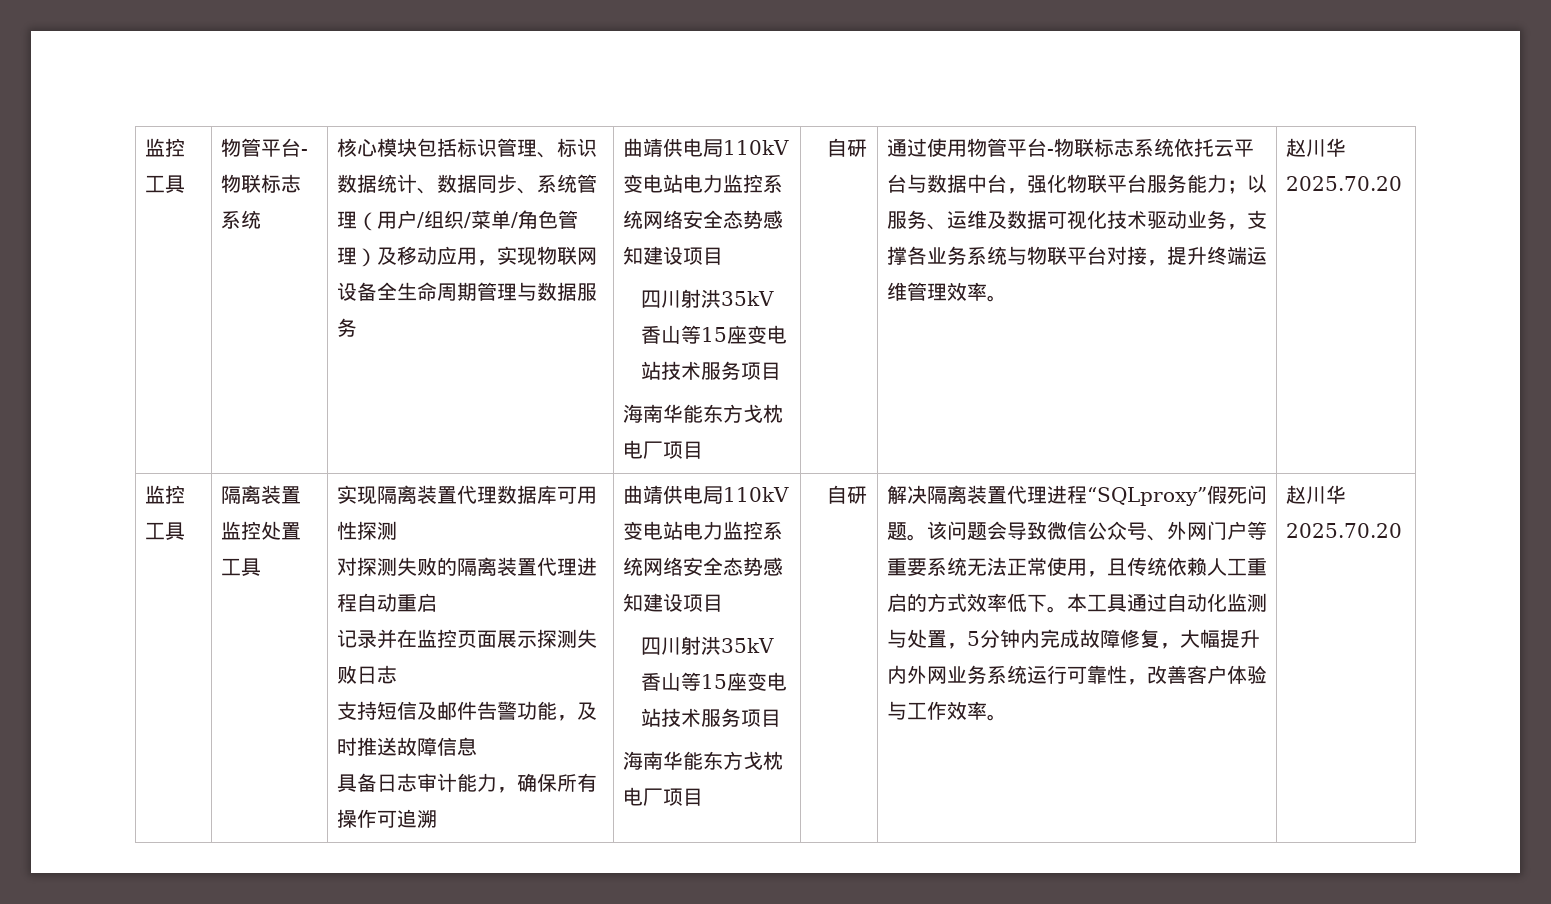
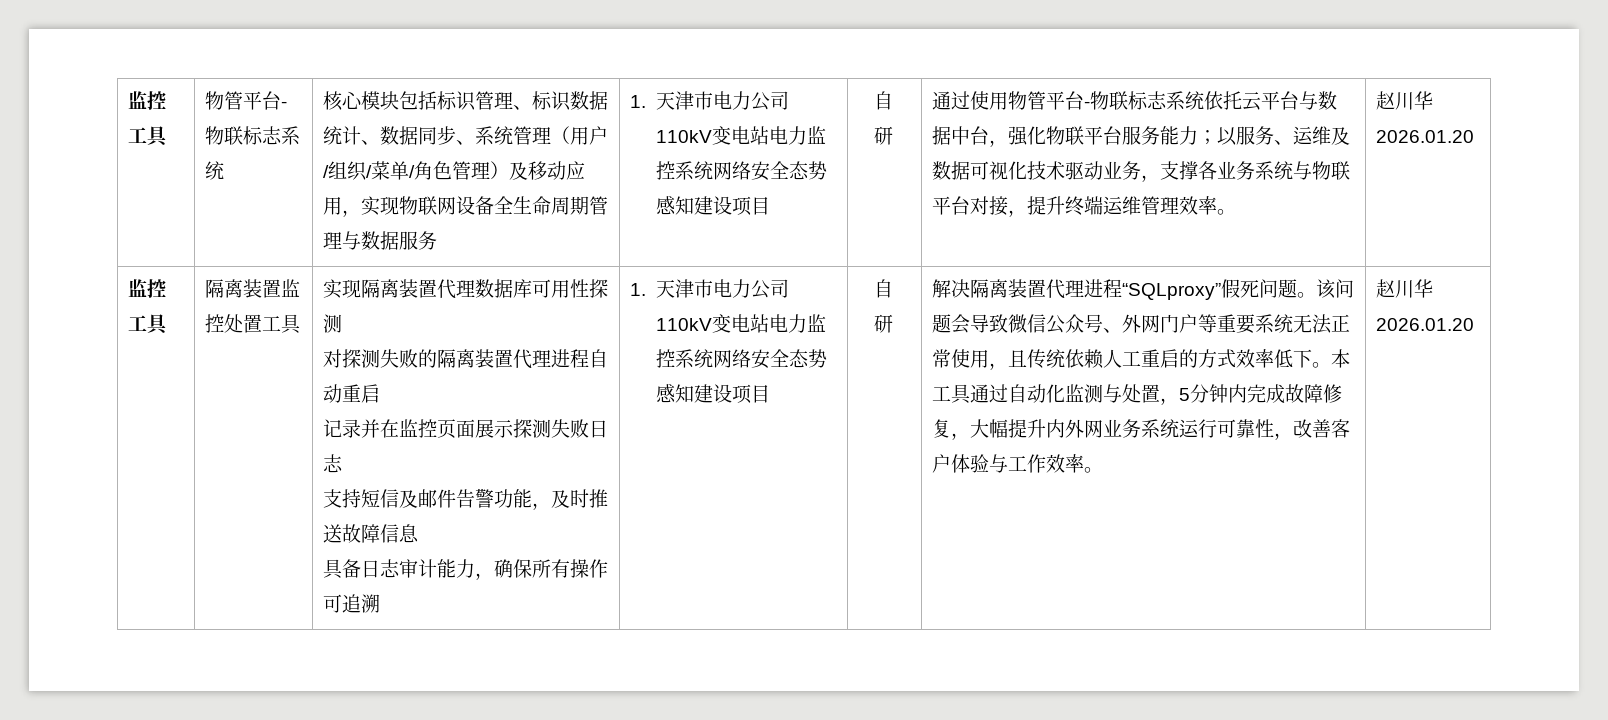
- 核心模块包括标识管理、标识数据统计、数据同步、系统管理（用户/组织/菜单/角色管理）及移动应用，实现物联网设备全生命周期管理与数据服务 | 曲靖供电局110kV变电站电力监控系统网络安全态势感知建设项目
- 四川射洪35kV香山等15座变电站技术服务项目
- 海南华能东方戈枕电厂项目
+ 核心模块包括标识管理、标识数据统计、数据同步、系统管理（用户/组织/菜单/角色管理）及移动应用，实现物联网设备全生命周期管理与数据服务 | 1.天津市电力公司110kV变电站电力监控系统网络安全态势感知建设项目
- 通过使用物管平台-物联标志系统依托云平台与数据中台，强化物联平台服务能力；以服务、运维及数据可视化技术驱动业务，支撑各业务系统与物联平台对接，提升终端运维管理效率。 | 赵川华2025.70.20
+ 通过使用物管平台-物联标志系统依托云平台与数据中台，强化物联平台服务能力；以服务、运维及数据可视化技术驱动业务，支撑各业务系统与物联平台对接，提升终端运维管理效率。 | 赵川华2026.01.20
- 具备日志审计能力，确保所有操作可追溯 | 曲靖供电局110kV变电站电力监控系统网络安全态势感知建设项目
- 四川射洪35kV香山等15座变电站技术服务项目
- 海南华能东方戈枕电厂项目
+ 具备日志审计能力，确保所有操作可追溯 | 1.天津市电力公司110kV变电站电力监控系统网络安全态势感知建设项目
- 本工具通过自动化监测与处置，5分钟内完成故障修复，大幅提升内外网业务系统运行可靠性，改善客户体验与工作效率。 | 赵川华2025.70.20
+ 本工具通过自动化监测与处置，5分钟内完成故障修复，大幅提升内外网业务系统运行可靠性，改善客户体验与工作效率。 | 赵川华2026.01.20

